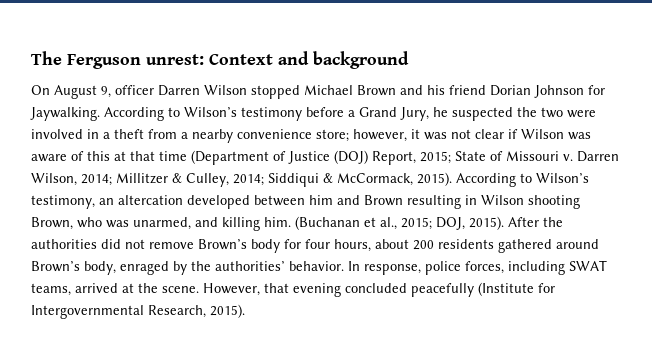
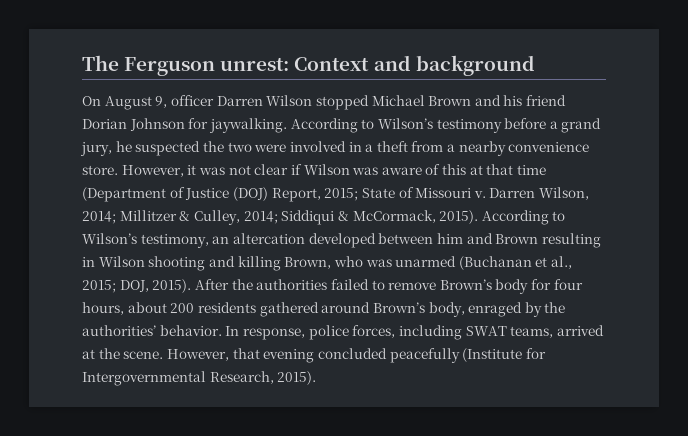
- On August 9, officer Darren Wilson stopped Michael Brown and his friend Dorian Johnson for Jaywalking.
+ On August 9, officer Darren Wilson stopped Michael Brown and his friend Dorian Johnson for jaywalking.
- According to Wilson’s testimony before a Grand Jury, he suspected the two were involved in a theft from a nearby convenience store; however, it was not clear if Wilson was aware of this at that time (Department of Justice (DOJ) Report, 2015; State of Missouri v.
+ According to Wilson’s testimony before a grand jury, he suspected the two were involved in a theft from a nearby convenience store. However, it was not clear if Wilson was aware of this at that time (Department of Justice (DOJ) Report, 2015; State of Missouri v.
- According to Wilson’s testimony, an altercation developed between him and Brown resulting in Wilson shooting Brown, who was unarmed, and killing him. (Buchanan et al., 2015; DOJ, 2015).
+ According to Wilson’s testimony, an altercation developed between him and Brown resulting in Wilson shooting and killing Brown, who was unarmed (Buchanan et al., 2015; DOJ, 2015).
- After the authorities did not remove Brown’s body for four hours, about 200 residents gathered around Brown’s body, enraged by the authorities’ behavior.
+ After the authorities failed to remove Brown’s body for four hours, about 200 residents gathered around Brown’s body, enraged by the authorities’ behavior.

